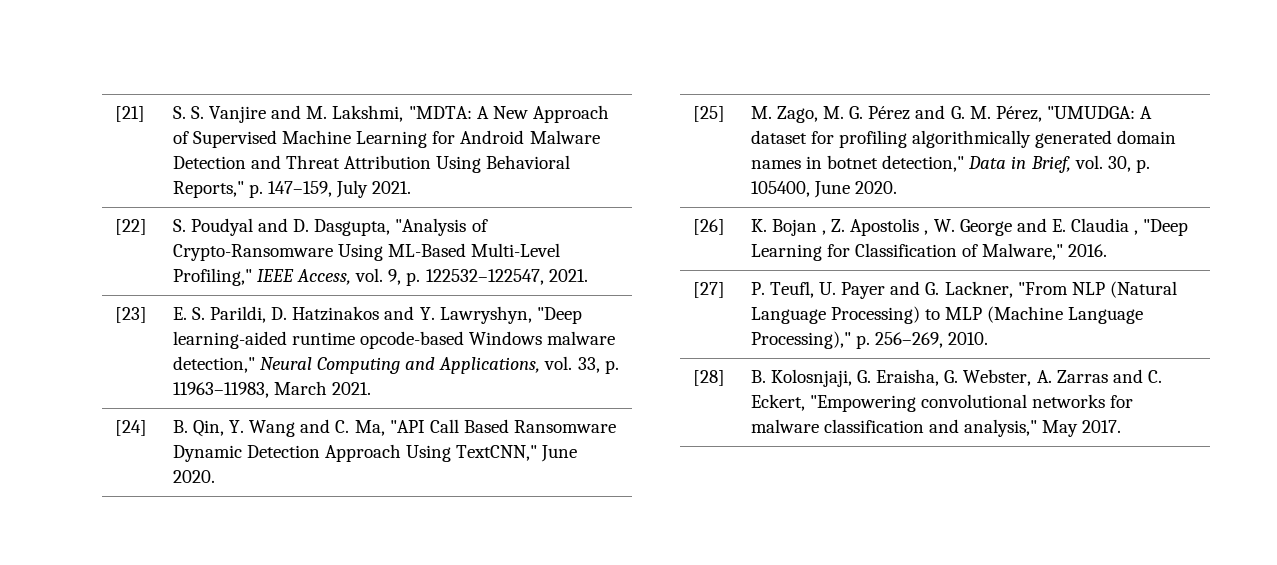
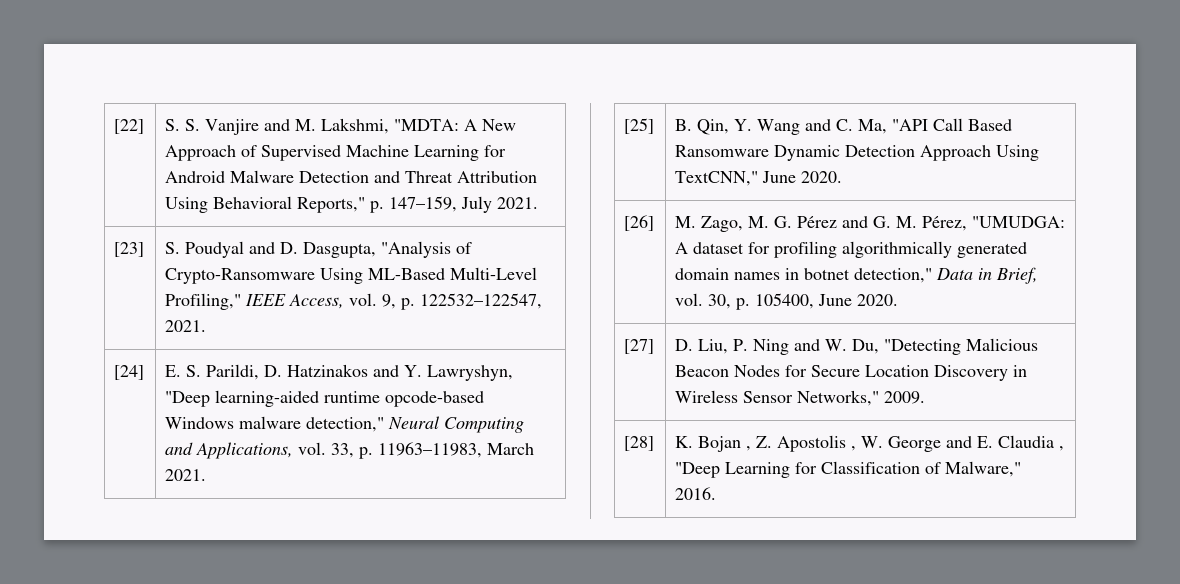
- [21] | S. S. Vanjire and M. Lakshmi, "MDTA: A New Approach of Supervised Machine Learning for Android Malware Detection and Threat Attribution Using Behavioral Reports," p. 147–159, July 2021.
+ [22] | S. S. Vanjire and M. Lakshmi, "MDTA: A New Approach of Supervised Machine Learning for Android Malware Detection and Threat Attribution Using Behavioral Reports," p. 147–159, July 2021.
- [22] | S. Poudyal and D. Dasgupta, "Analysis of Crypto-Ransomware Using ML-Based Multi-Level Profiling," IEEE Access, vol. 9, p. 122532–122547, 2021.
+ [23] | S. Poudyal and D. Dasgupta, "Analysis of Crypto-Ransomware Using ML-Based Multi-Level Profiling," IEEE Access, vol. 9, p. 122532–122547, 2021.
- [23] | E. S. Parildi, D. Hatzinakos and Y. Lawryshyn, "Deep learning-aided runtime opcode-based Windows malware detection," Neural Computing and Applications, vol. 33, p. 11963–11983, March 2021.
+ [24] | E. S. Parildi, D. Hatzinakos and Y. Lawryshyn, "Deep learning-aided runtime opcode-based Windows malware detection," Neural Computing and Applications, vol. 33, p. 11963–11983, March 2021.
- [24] | B. Qin, Y. Wang and C. Ma, "API Call Based Ransomware Dynamic Detection Approach Using TextCNN," June 2020.
+ [25] | B. Qin, Y. Wang and C. Ma, "API Call Based Ransomware Dynamic Detection Approach Using TextCNN," June 2020.
- [25] | M. Zago, M. G. Pérez and G. M. Pérez, "UMUDGA: A dataset for profiling algorithmically generated domain names in botnet detection," Data in Brief, vol. 30, p. 105400, June 2020.
+ [26] | M. Zago, M. G. Pérez and G. M. Pérez, "UMUDGA: A dataset for profiling algorithmically generated domain names in botnet detection," Data in Brief, vol. 30, p. 105400, June 2020.
- [26] | K. Bojan , Z. Apostolis , W. George and E. Claudia , "Deep Learning for Classification of Malware," 2016.
+ [27] | D. Liu, P. Ning and W. Du, "Detecting Malicious Beacon Nodes for Secure Location Discovery in Wireless Sensor Networks," 2009.
+ [28] | K. Bojan , Z. Apostolis , W. George and E. Claudia , "Deep Learning for Classification of Malware," 2016.
- [27] | P. Teufl, U. Payer and G. Lackner, "From NLP (Natural Language Processing) to MLP (Machine Language Processing)," p. 256–269, 2010.
- [28] | B. Kolosnjaji, G. Eraisha, G. Webster, A. Zarras and C. Eckert, "Empowering convolutional networks for malware classification and analysis," May 2017.

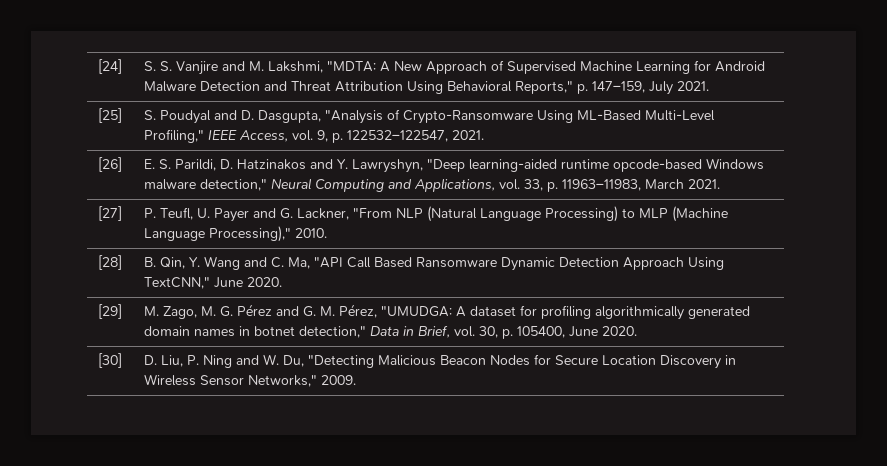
- [22] | S. S. Vanjire and M. Lakshmi, "MDTA: A New Approach of Supervised Machine Learning for Android Malware Detection and Threat Attribution Using Behavioral Reports," p. 147–159, July 2021.
+ [24] | S. S. Vanjire and M. Lakshmi, "MDTA: A New Approach of Supervised Machine Learning for Android Malware Detection and Threat Attribution Using Behavioral Reports," p. 147–159, July 2021.
- [23] | S. Poudyal and D. Dasgupta, "Analysis of Crypto-Ransomware Using ML-Based Multi-Level Profiling," IEEE Access, vol. 9, p. 122532–122547, 2021.
+ [25] | S. Poudyal and D. Dasgupta, "Analysis of Crypto-Ransomware Using ML-Based Multi-Level Profiling," IEEE Access, vol. 9, p. 122532–122547, 2021.
- [24] | E. S. Parildi, D. Hatzinakos and Y. Lawryshyn, "Deep learning-aided runtime opcode-based Windows malware detection," Neural Computing and Applications, vol. 33, p. 11963–11983, March 2021.
+ [26] | E. S. Parildi, D. Hatzinakos and Y. Lawryshyn, "Deep learning-aided runtime opcode-based Windows malware detection," Neural Computing and Applications, vol. 33, p. 11963–11983, March 2021.
- [25] | B. Qin, Y. Wang and C. Ma, "API Call Based Ransomware Dynamic Detection Approach Using TextCNN," June 2020.
+ [27] | P. Teufl, U. Payer and G. Lackner, "From NLP (Natural Language Processing) to MLP (Machine Language Processing)," 2010.
+ [28] | B. Qin, Y. Wang and C. Ma, "API Call Based Ransomware Dynamic Detection Approach Using TextCNN," June 2020.
- [26] | M. Zago, M. G. Pérez and G. M. Pérez, "UMUDGA: A dataset for profiling algorithmically generated domain names in botnet detection," Data in Brief, vol. 30, p. 105400, June 2020.
+ [29] | M. Zago, M. G. Pérez and G. M. Pérez, "UMUDGA: A dataset for profiling algorithmically generated domain names in botnet detection," Data in Brief, vol. 30, p. 105400, June 2020.
- [27] | D. Liu, P. Ning and W. Du, "Detecting Malicious Beacon Nodes for Secure Location Discovery in Wireless Sensor Networks," 2009.
+ [30] | D. Liu, P. Ning and W. Du, "Detecting Malicious Beacon Nodes for Secure Location Discovery in Wireless Sensor Networks," 2009.
- [28] | K. Bojan , Z. Apostolis , W. George and E. Claudia , "Deep Learning for Classification of Malware," 2016.

